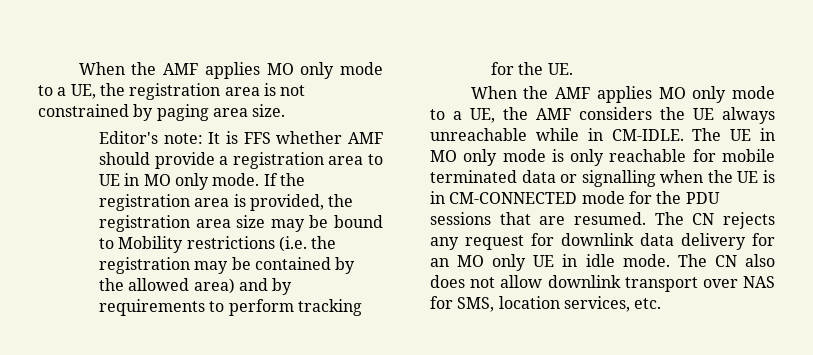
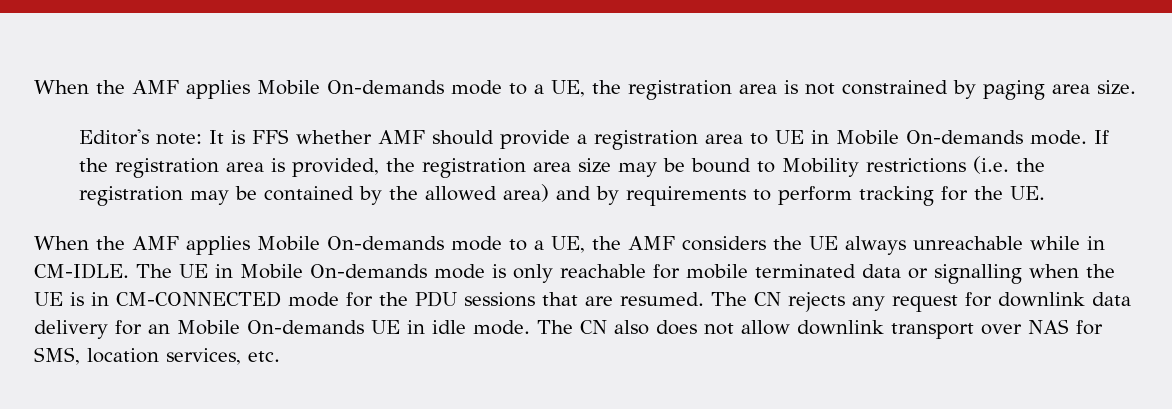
- When the AMF applies MO only mode to a UE, the registration area is not constrained by paging area size.
+ When the AMF applies Mobile On-demands mode to a UE, the registration area is not constrained by paging area size.
- Editor's note: It is FFS whether AMF should provide a registration area to UE in MO only mode.
+ Editor's note: It is FFS whether AMF should provide a registration area to UE in Mobile On-demands mode.
- When the AMF applies MO only mode to a UE, the AMF considers the UE always unreachable while in CM-IDLE.
+ When the AMF applies Mobile On-demands mode to a UE, the AMF considers the UE always unreachable while in CM-IDLE.
- The UE in MO only mode is only reachable for mobile terminated data or signalling when the UE is in CM-CONNECTED mode for the PDU sessions that are resumed.
+ The UE in Mobile On-demands mode is only reachable for mobile terminated data or signalling when the UE is in CM-CONNECTED mode for the PDU sessions that are resumed.
- The CN rejects any request for downlink data delivery for an MO only UE in idle mode.
+ The CN rejects any request for downlink data delivery for an Mobile On-demands UE in idle mode.

